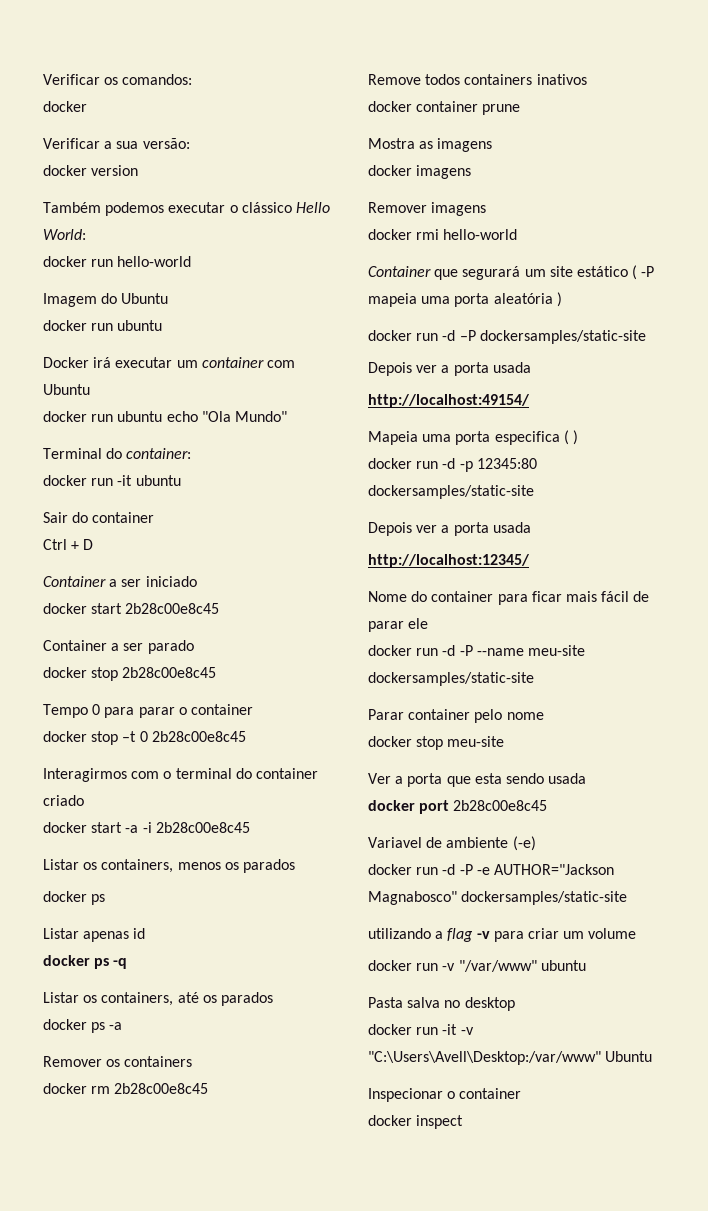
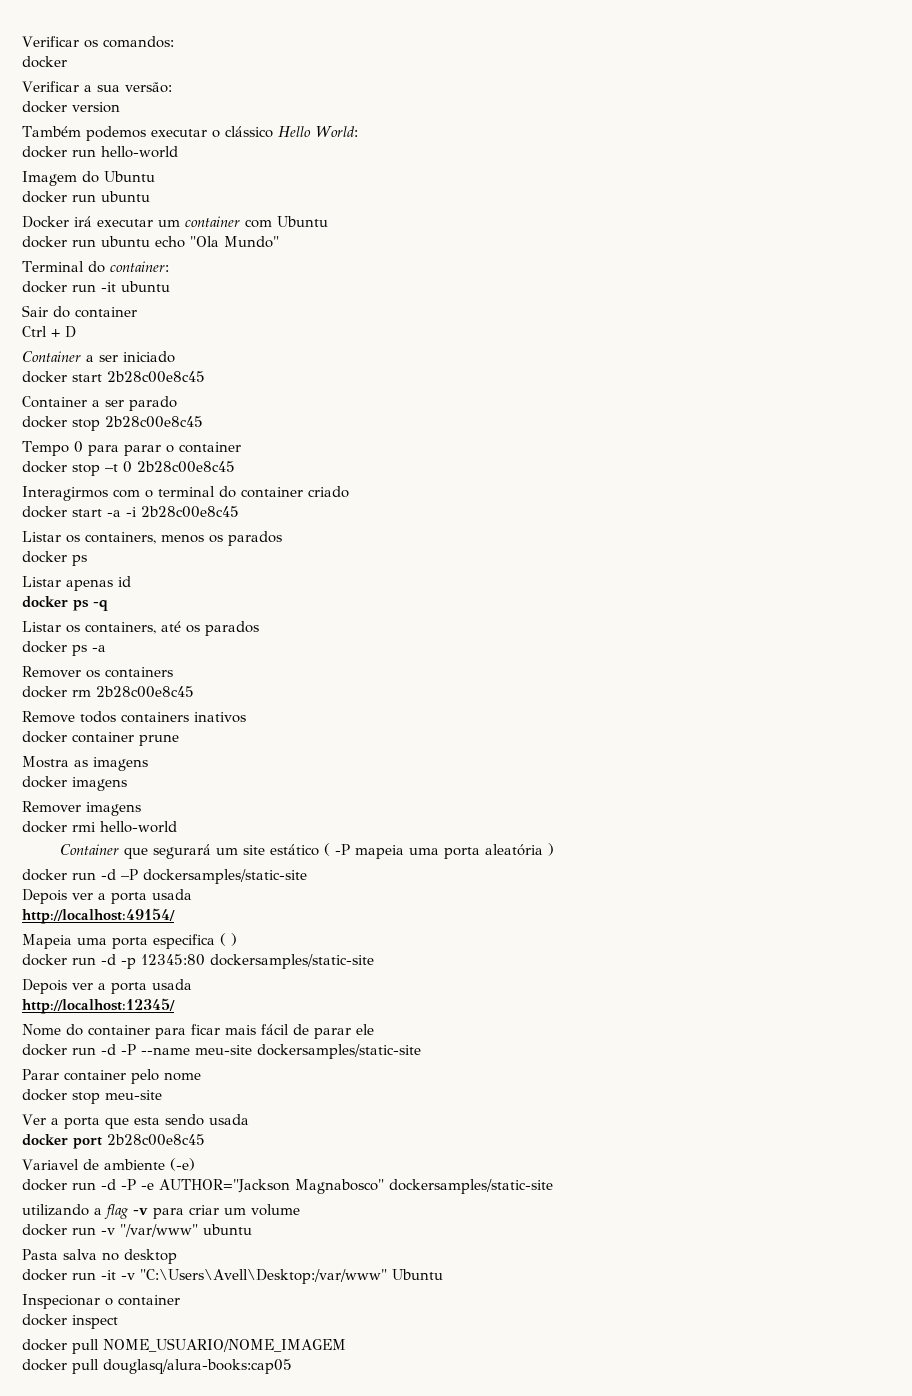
+ docker pull NOME_USUARIO/NOME_IMAGEM
+ docker pull douglasq/alura-books:cap05

